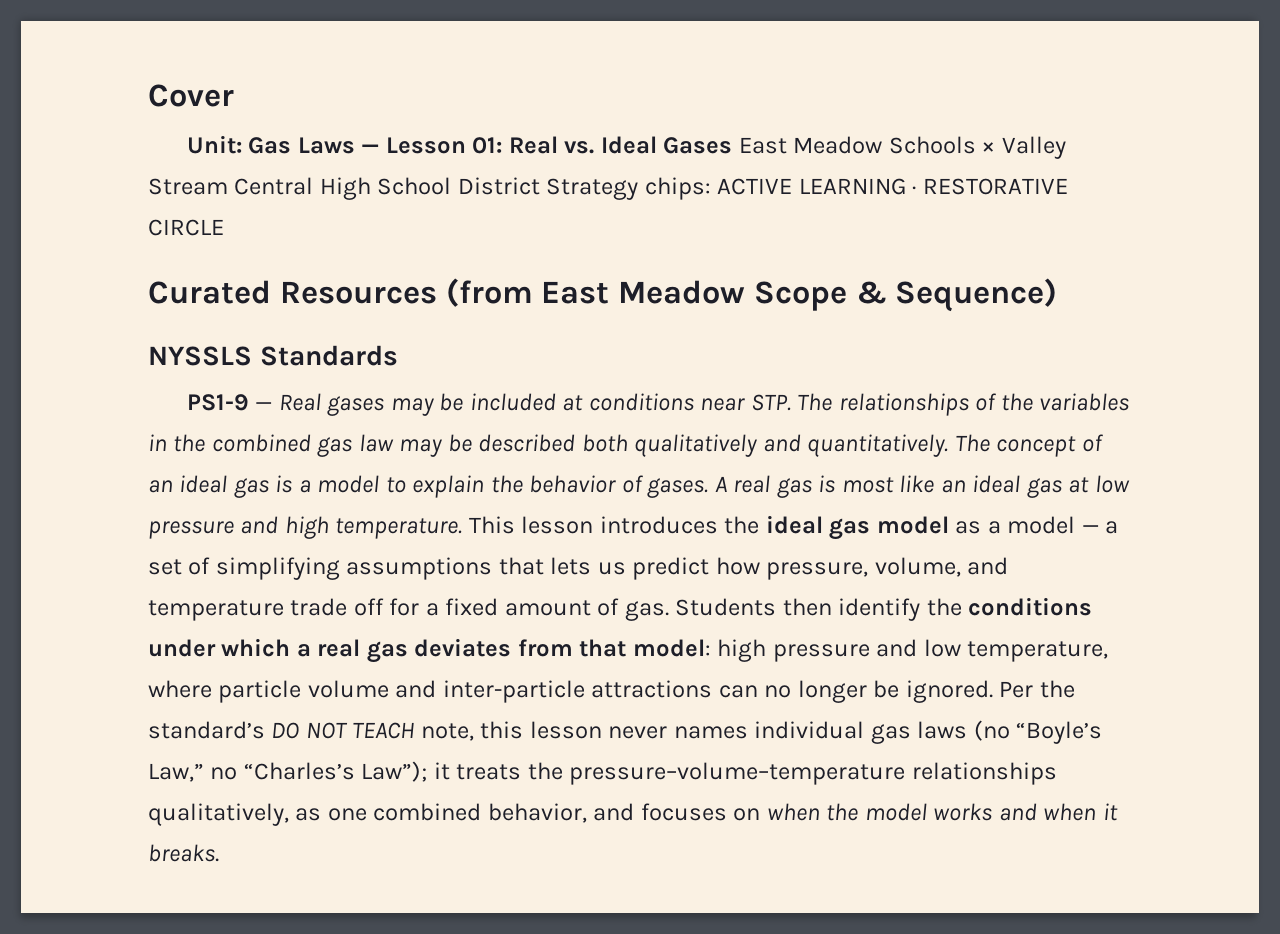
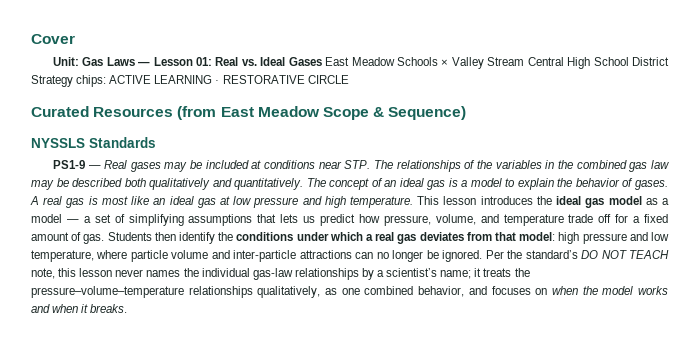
- Per the standard’s DO NOT TEACH note, this lesson never names individual gas laws (no “Boyle’s Law,” no “Charles’s Law”); it treats the pressure–volume–temperature relationships qualitatively, as one combined behavior, and focuses on when the model works and when it breaks.
+ Per the standard’s DO NOT TEACH note, this lesson never names the individual gas-law relationships by a scientist’s name; it treats the pressure–volume–temperature relationships qualitatively, as one combined behavior, and focuses on when the model works and when it breaks.

